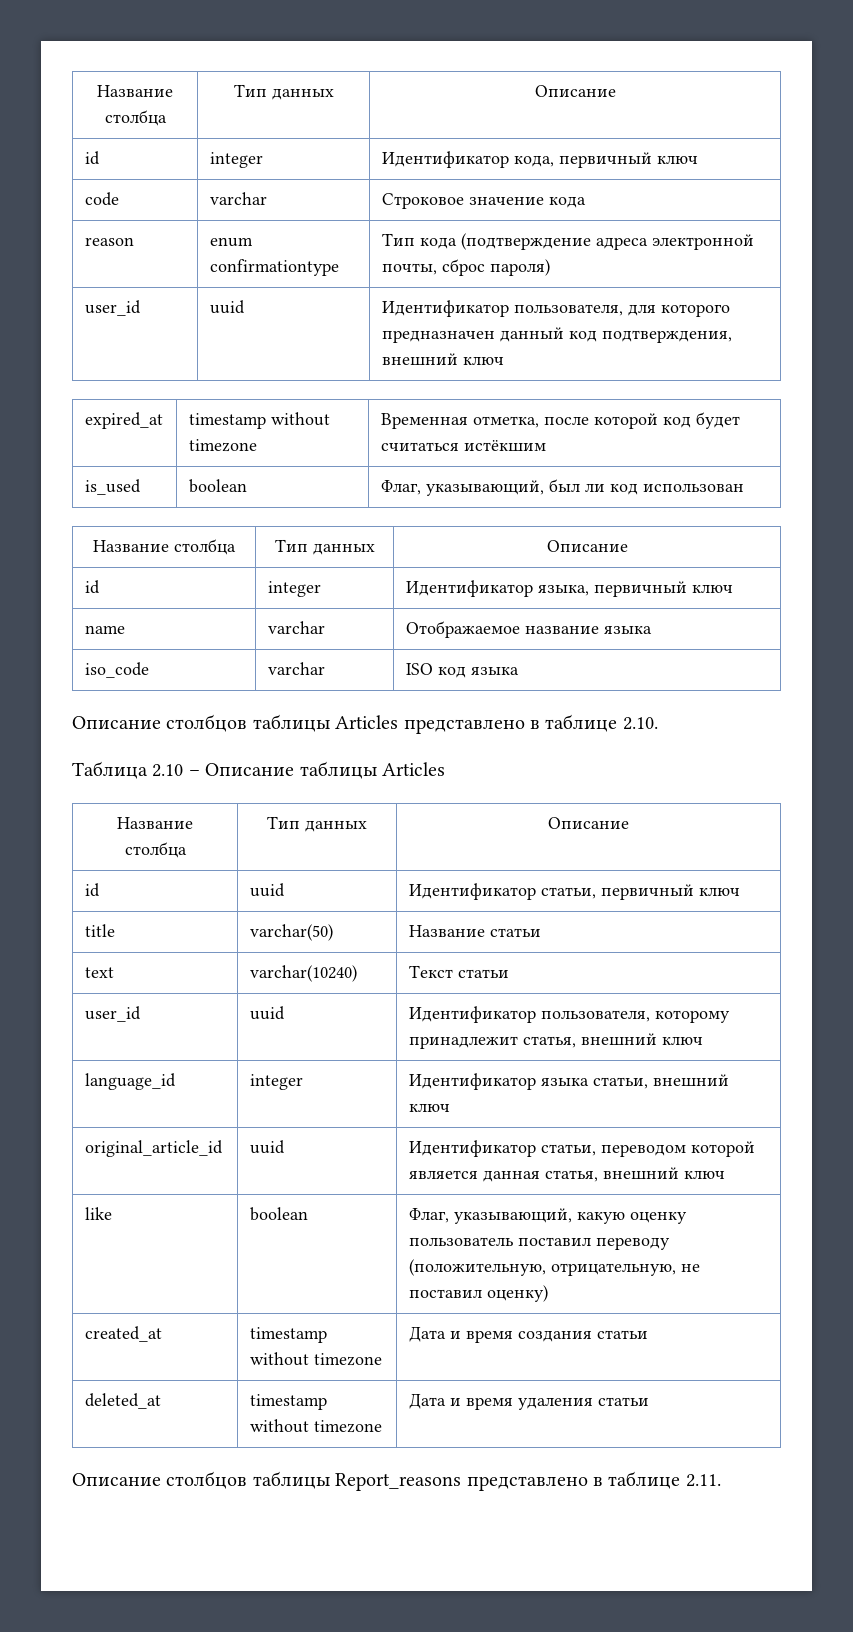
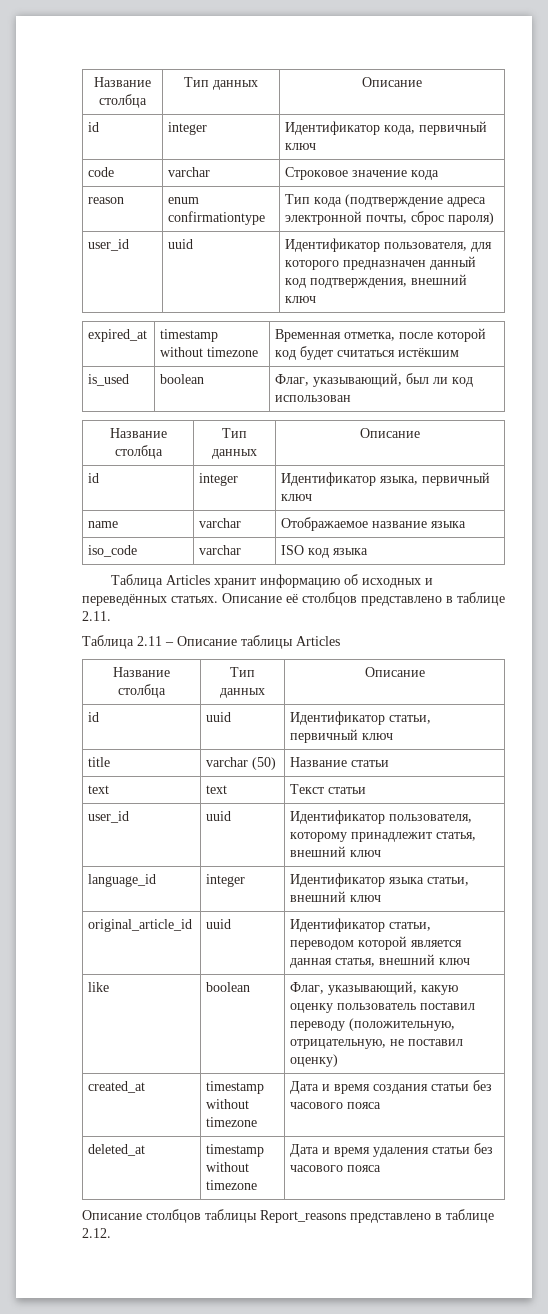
- Описание столбцов таблицы Articles представлено в таблице 2.10.
- Таблица 2.10 – Описание таблицы Articles
+ Таблица Articles хранит информацию об исходных и переведённых статьях. Описание её столбцов представлено в таблице 2.11.
+ Таблица 2.11 – Описание таблицы Articles
- title | varchar(50) | Название статьи
+ title | varchar (50) | Название статьи
- text | varchar(10240) | Текст статьи
+ text | text | Текст статьи
- created_at | timestamp without timezone | Дата и время создания статьи
+ created_at | timestamp without timezone | Дата и время создания статьи без часового пояса
- deleted_at | timestamp without timezone | Дата и время удаления статьи
+ deleted_at | timestamp without timezone | Дата и время удаления статьи без часового пояса
- Описание столбцов таблицы Report_reasons представлено в таблице 2.11.
+ Описание столбцов таблицы Report_reasons представлено в таблице 2.12.

